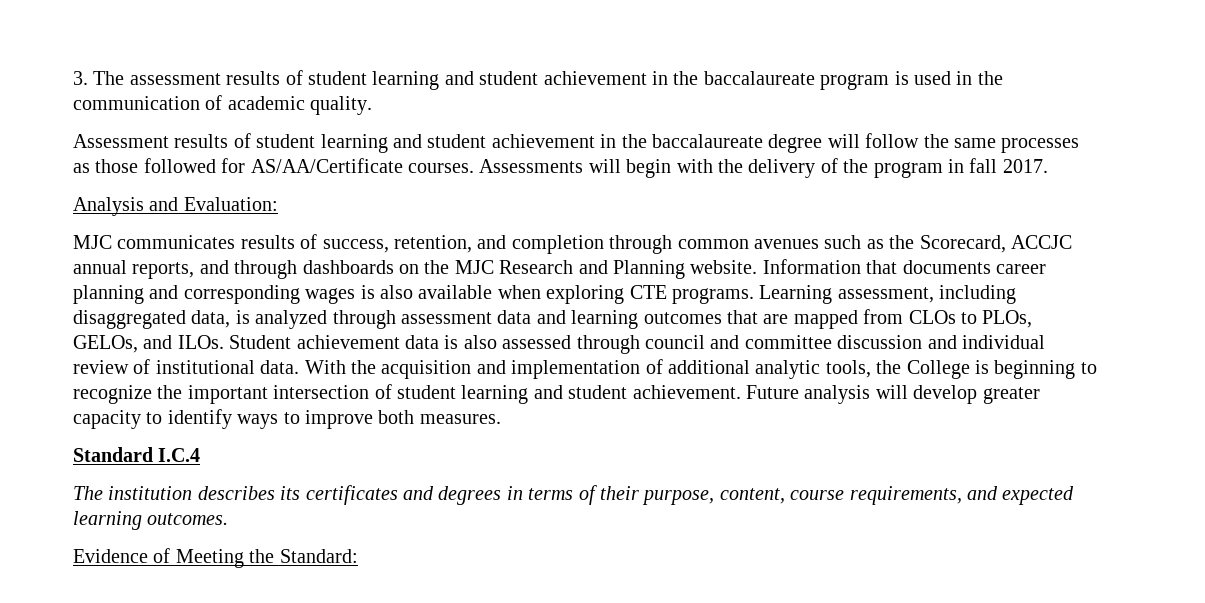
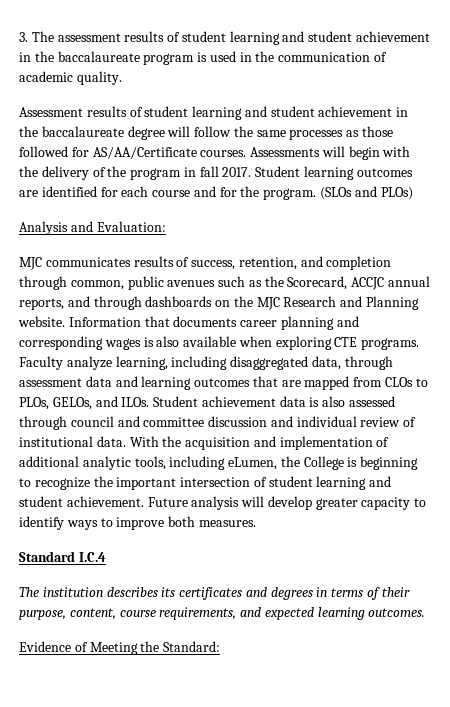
+ Student learning outcomes are identified for each course and for the program. (SLOs and PLOs)
- MJC communicates results of success, retention, and completion through common avenues such as the Scorecard, ACCJC annual reports, and through dashboards on the MJC Research and Planning website.
+ MJC communicates results of success, retention, and completion through common, public avenues such as the Scorecard, ACCJC annual reports, and through dashboards on the MJC Research and Planning website.
- Learning assessment, including disaggregated data, is analyzed through assessment data and learning outcomes that are mapped from CLOs to PLOs, GELOs, and ILOs.
+ Faculty analyze learning, including disaggregated data, through assessment data and learning outcomes that are mapped from CLOs to PLOs, GELOs, and ILOs.
- With the acquisition and implementation of additional analytic tools, the College is beginning to recognize the important intersection of student learning and student achievement.
+ With the acquisition and implementation of additional analytic tools, including eLumen, the College is beginning to recognize the important intersection of student learning and student achievement.

